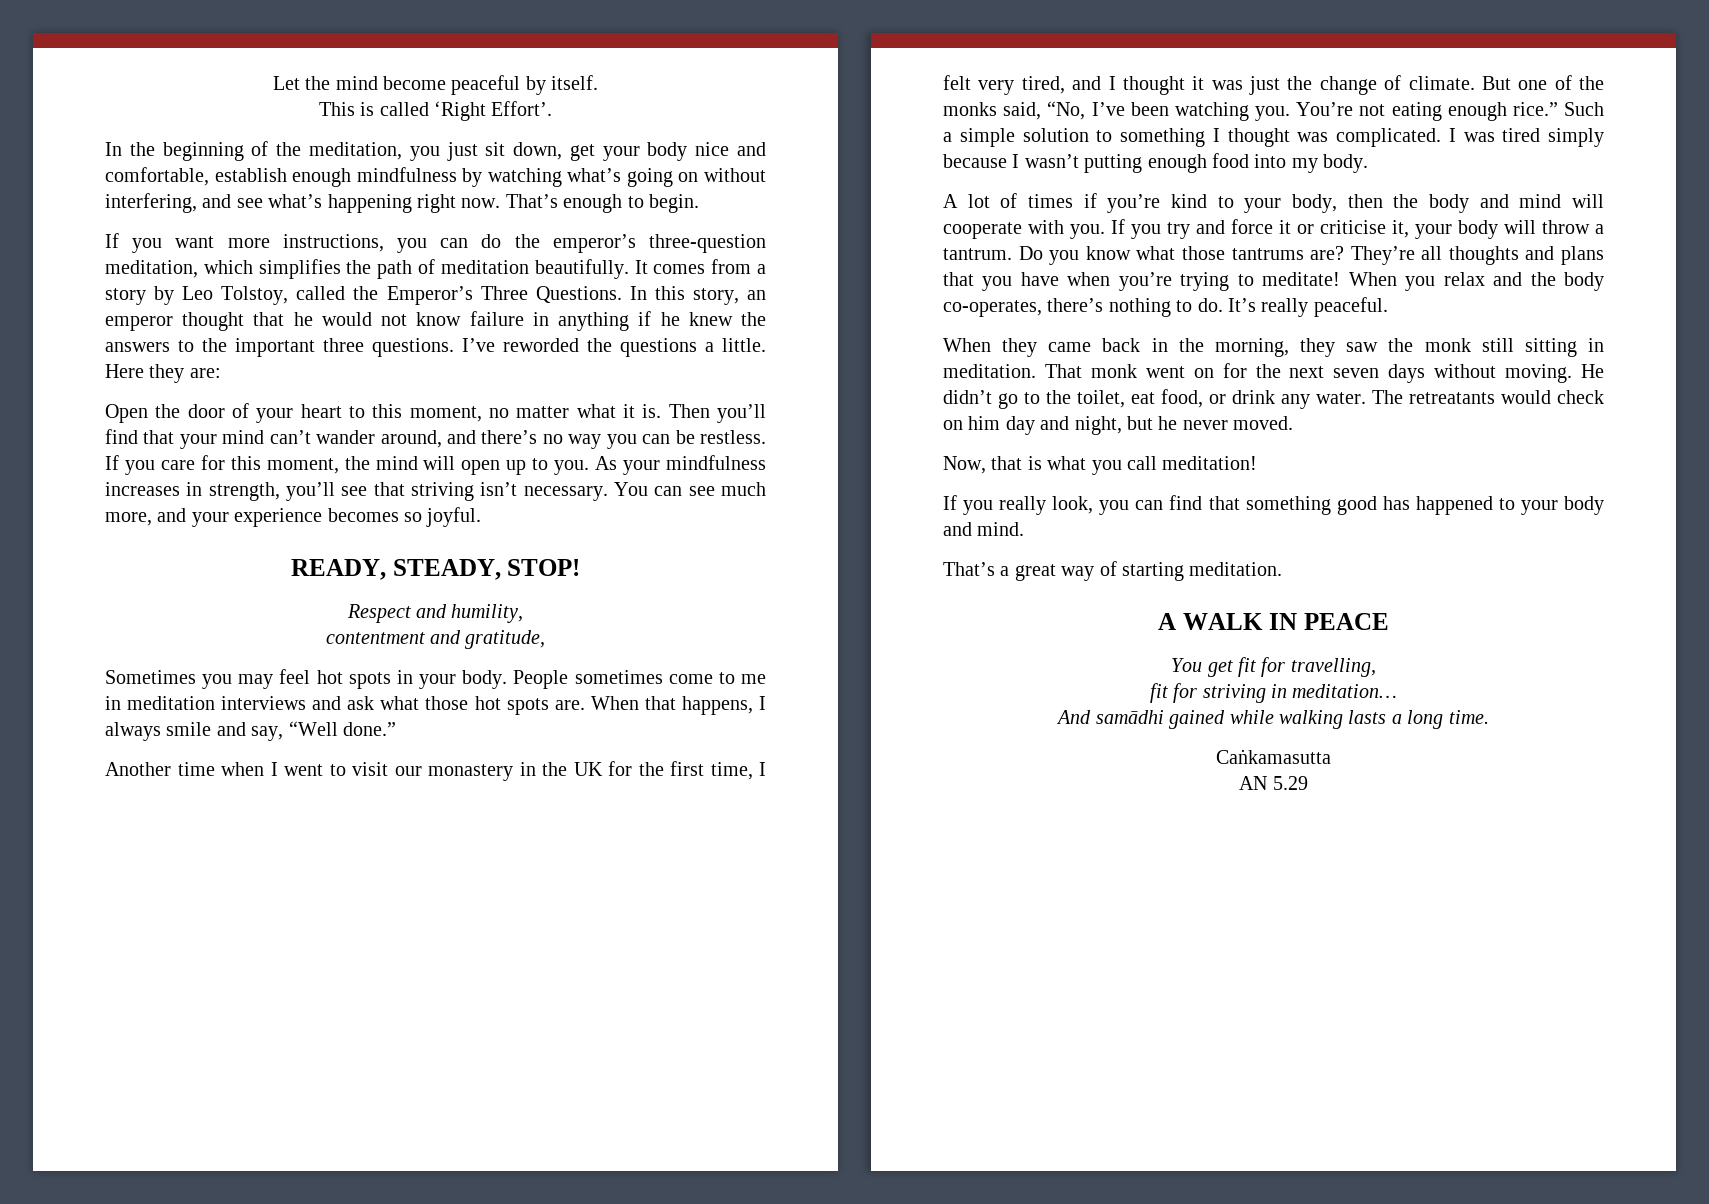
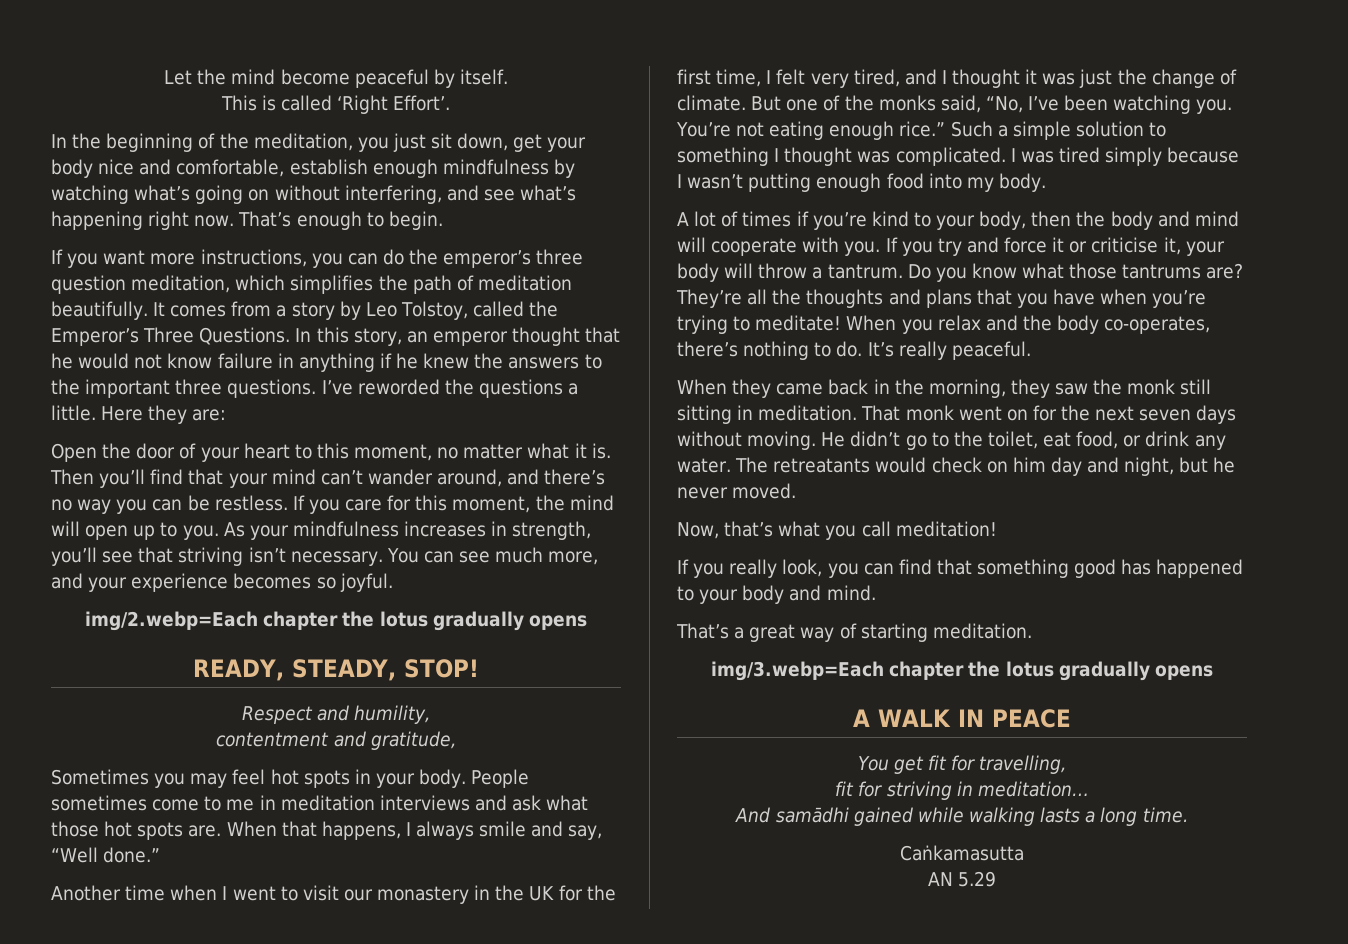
- If you want more instructions, you can do the emperor’s three-question meditation, which simplifies the path of meditation beautifully.
+ If you want more instructions, you can do the emperor’s three question meditation, which simplifies the path of meditation beautifully.
+ img/2.webp=Each chapter the lotus gradually opens
- They’re all thoughts and plans that you have when you’re trying to meditate!
+ They’re all the thoughts and plans that you have when you’re trying to meditate!
- Now, that is what you call meditation!
+ Now, that’s what you call meditation!
+ img/3.webp=Each chapter the lotus gradually opens

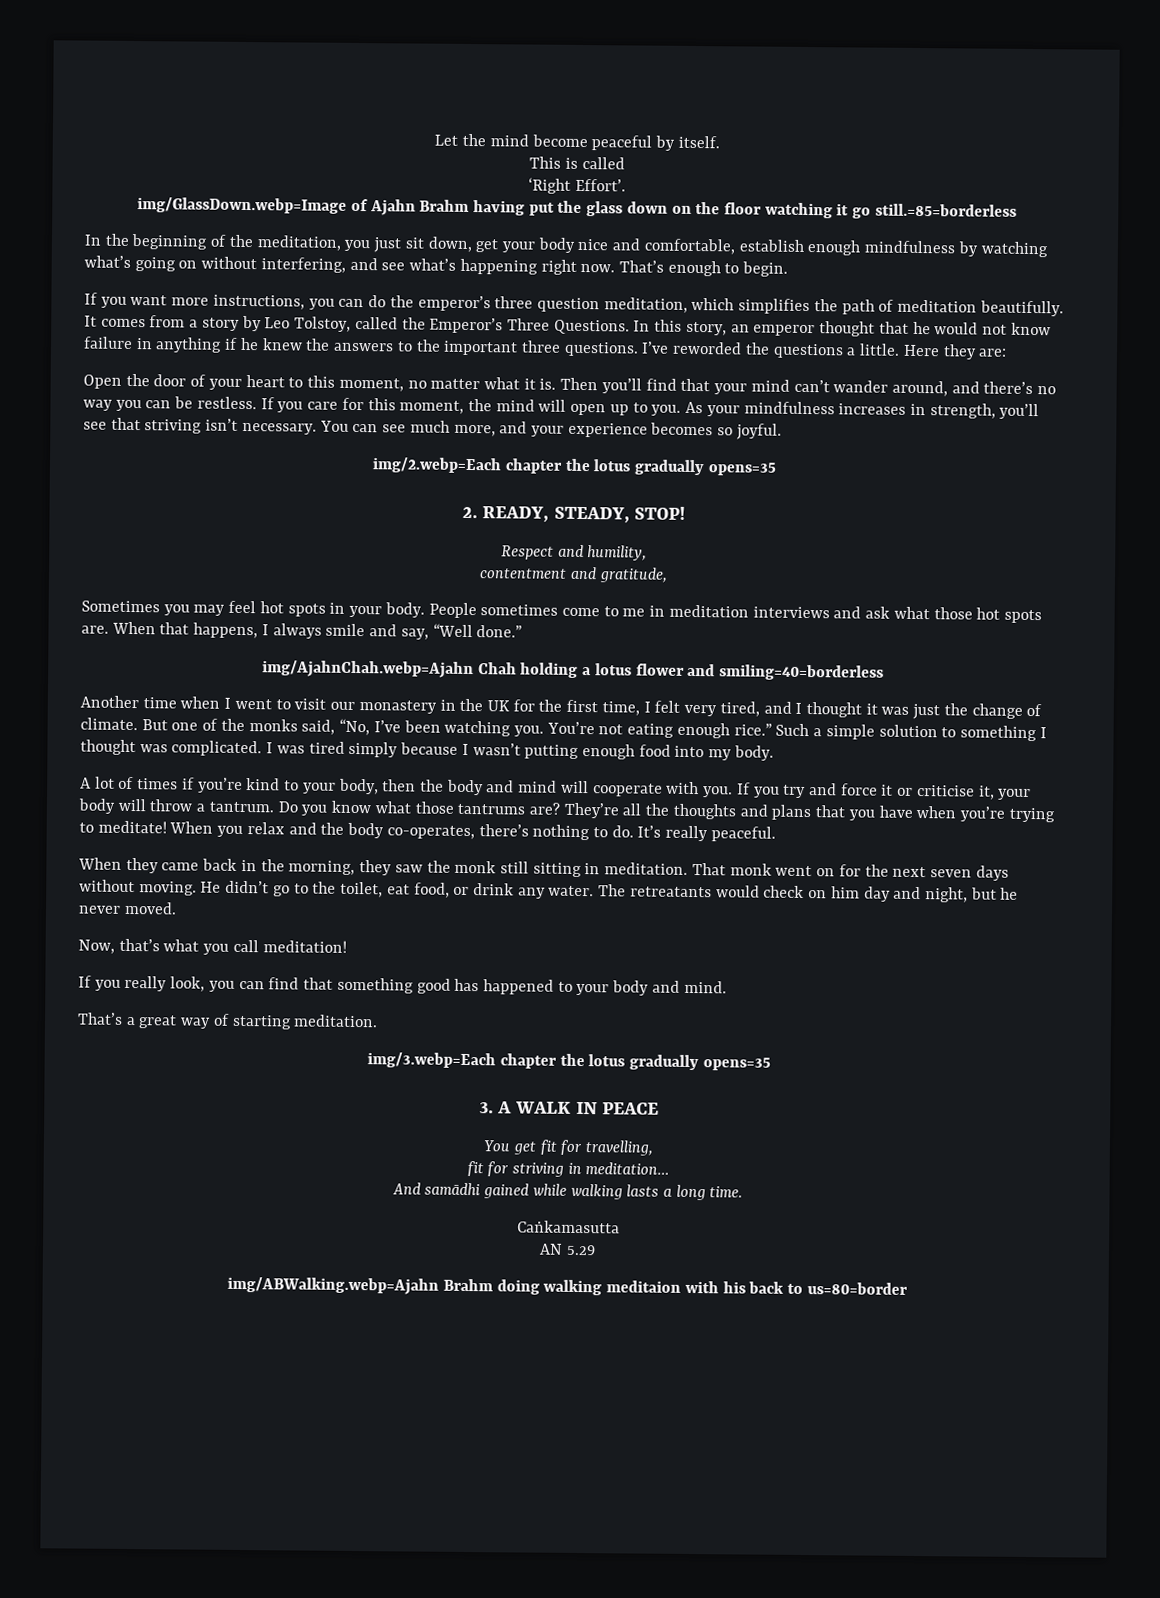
- This is called ‘Right Effort’.
+ This is called
+ ‘Right Effort’.
+ img/GlassDown.webp=Image of Ajahn Brahm having put the glass down on the floor watching it go still.=85=borderless
- img/2.webp=Each chapter the lotus gradually opens
- READY, STEADY, STOP!
+ img/2.webp=Each chapter the lotus gradually opens=35
+ 2. READY, STEADY, STOP!
+ img/AjahnChah.webp=Ajahn Chah holding a lotus flower and smiling=40=borderless
- img/3.webp=Each chapter the lotus gradually opens
- A WALK IN PEACE
+ img/3.webp=Each chapter the lotus gradually opens=35
+ 3. A WALK IN PEACE
+ img/ABWalking.webp=Ajahn Brahm doing walking meditaion with his back to us=80=border

